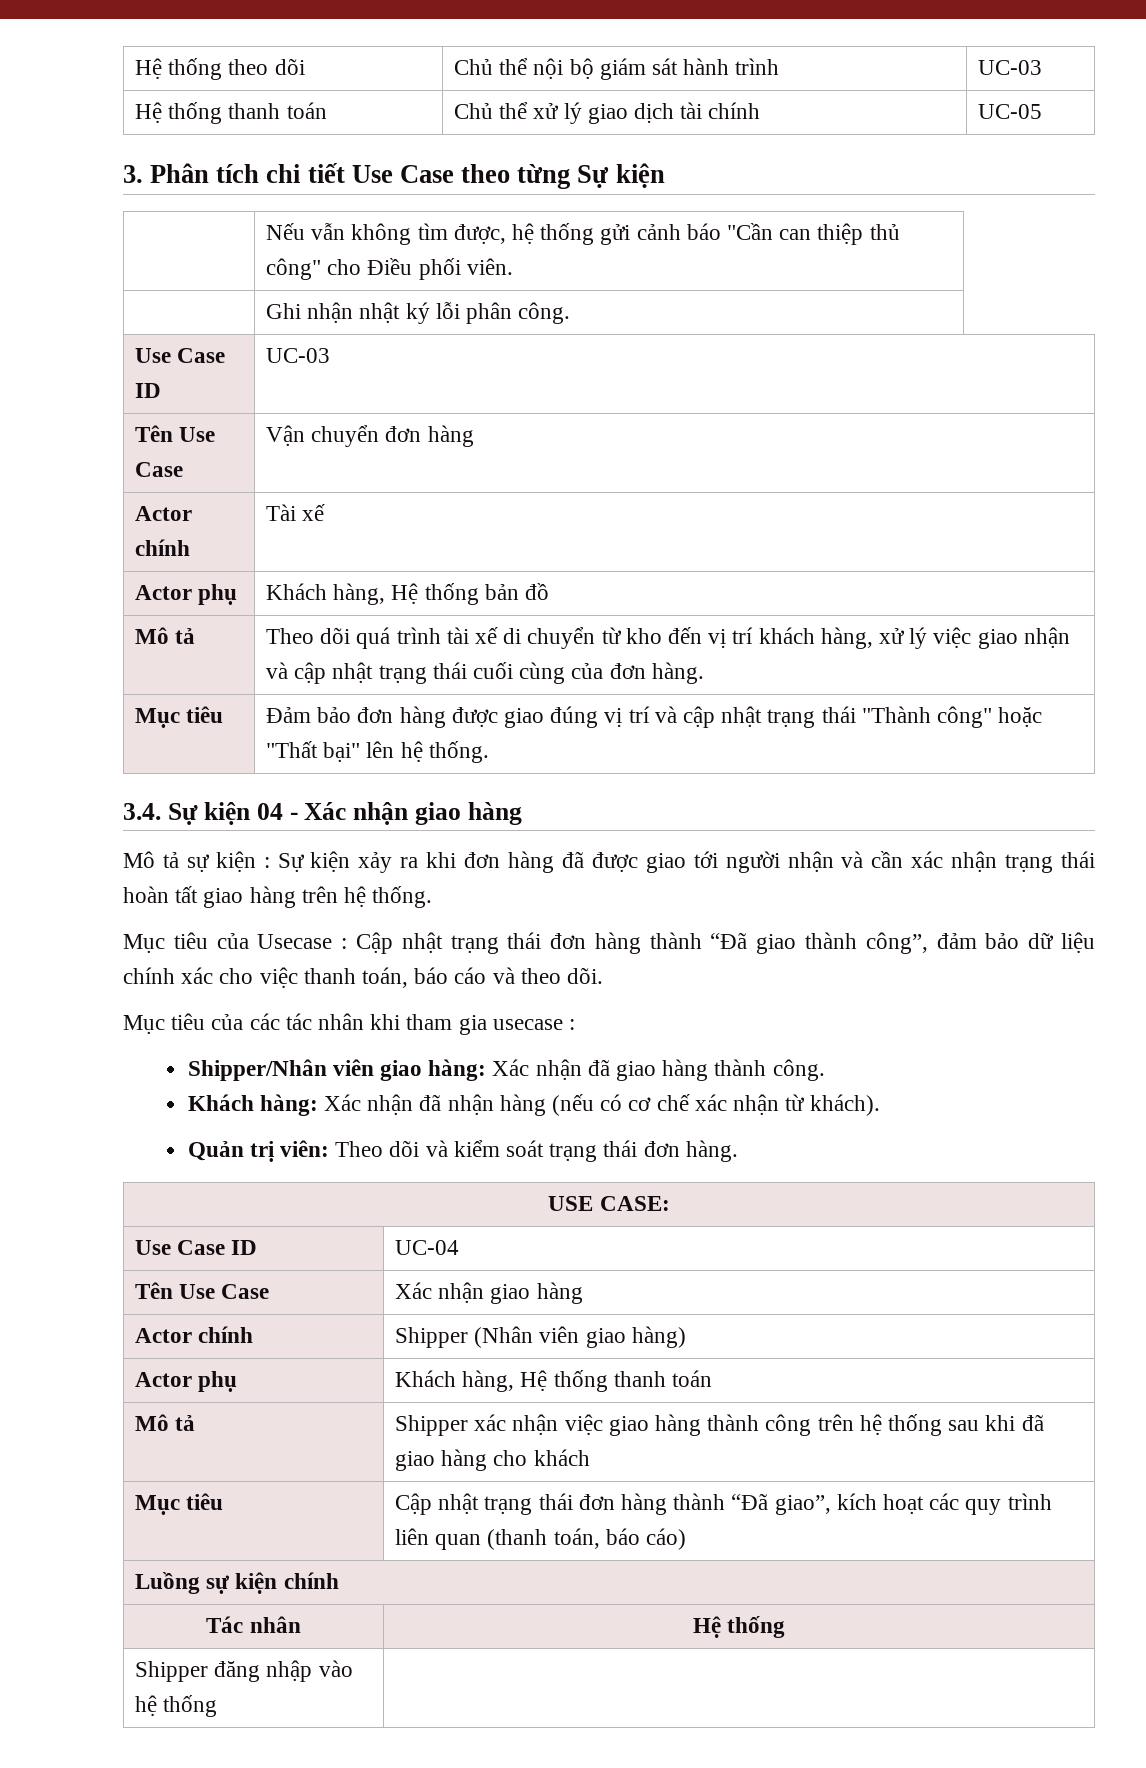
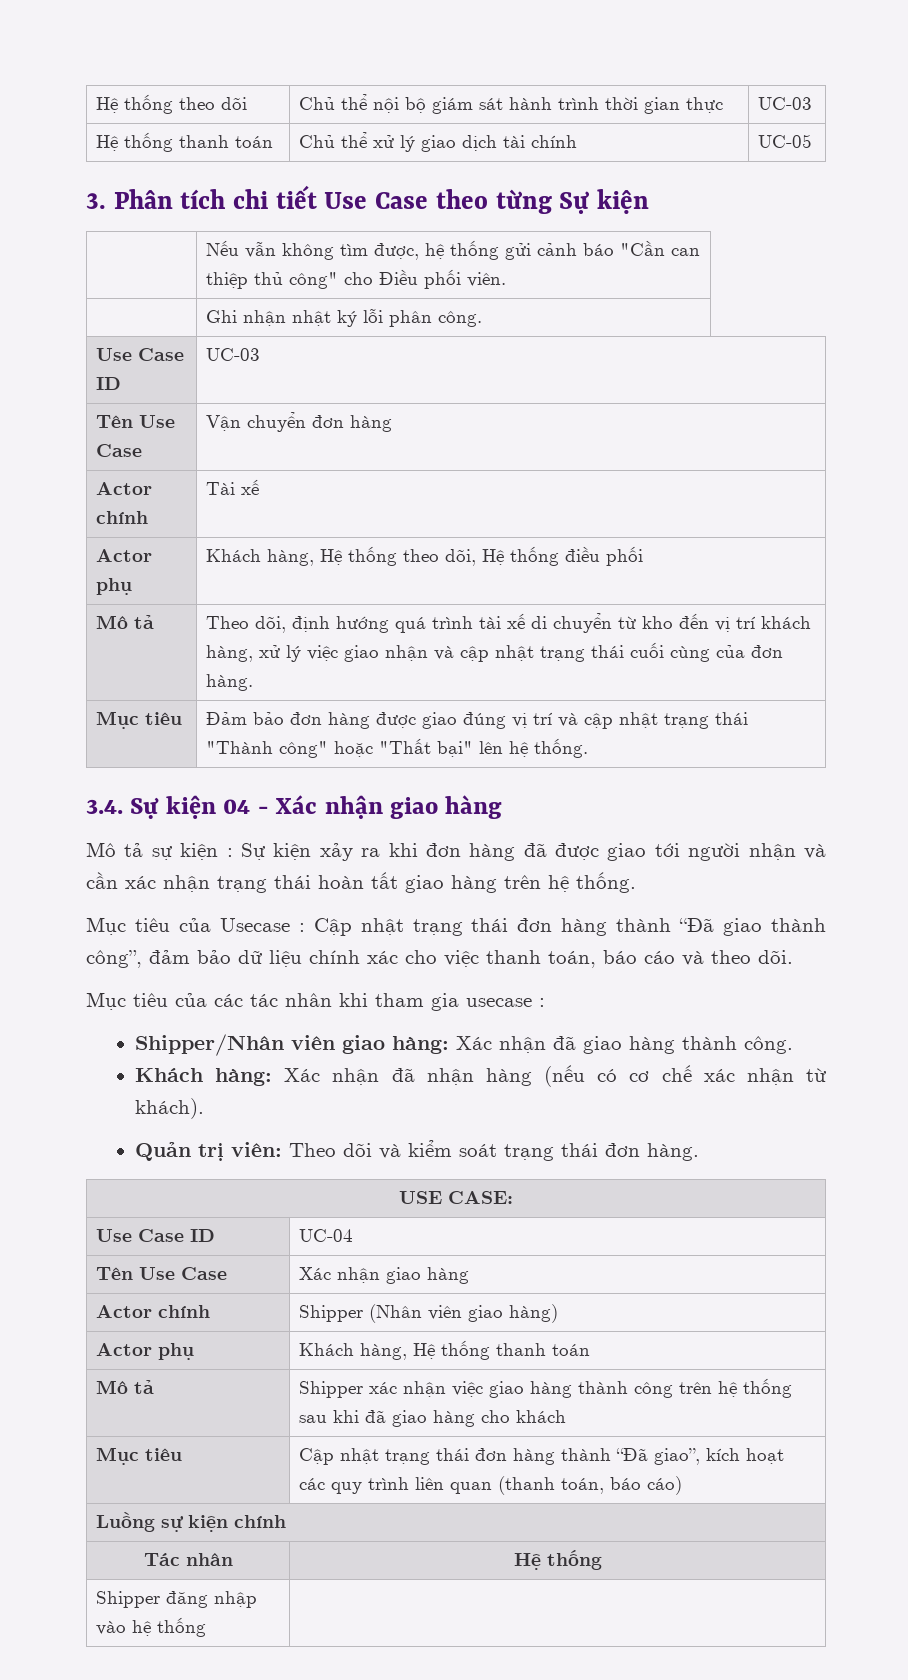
- Hệ thống theo dõi | Chủ thể nội bộ giám sát hành trình | UC-03
+ Hệ thống theo dõi | Chủ thể nội bộ giám sát hành trình thời gian thực | UC-03
- Actor phụ | Khách hàng, Hệ thống bản đồ
+ Actor phụ | Khách hàng, Hệ thống theo dõi, Hệ thống điều phối
- Mô tả | Theo dõi quá trình tài xế di chuyển từ kho đến vị trí khách hàng, xử lý việc giao nhận và cập nhật trạng thái cuối cùng của đơn hàng.
+ Mô tả | Theo dõi, định hướng quá trình tài xế di chuyển từ kho đến vị trí khách hàng, xử lý việc giao nhận và cập nhật trạng thái cuối cùng của đơn hàng.

